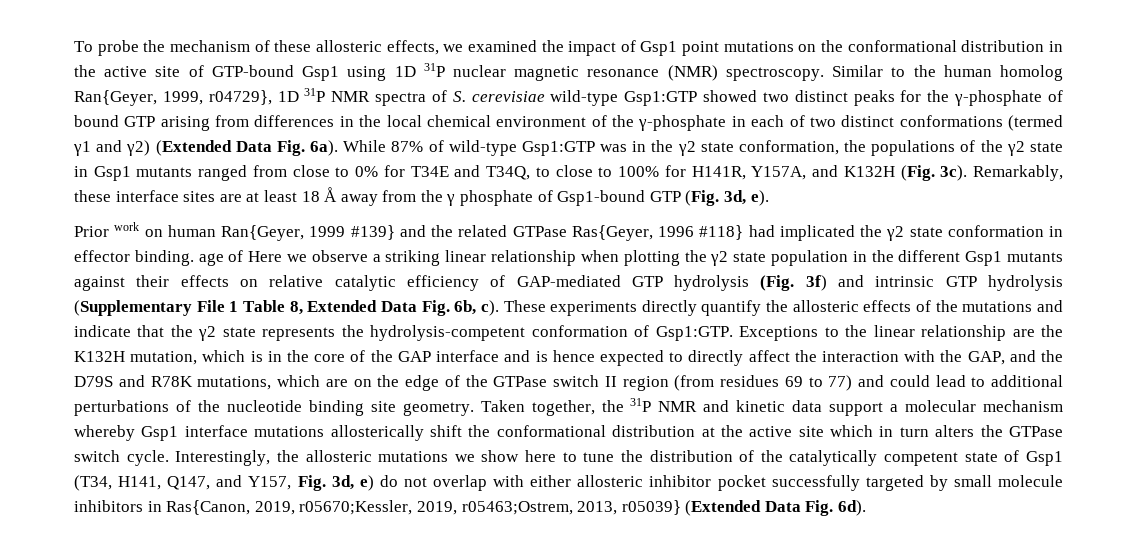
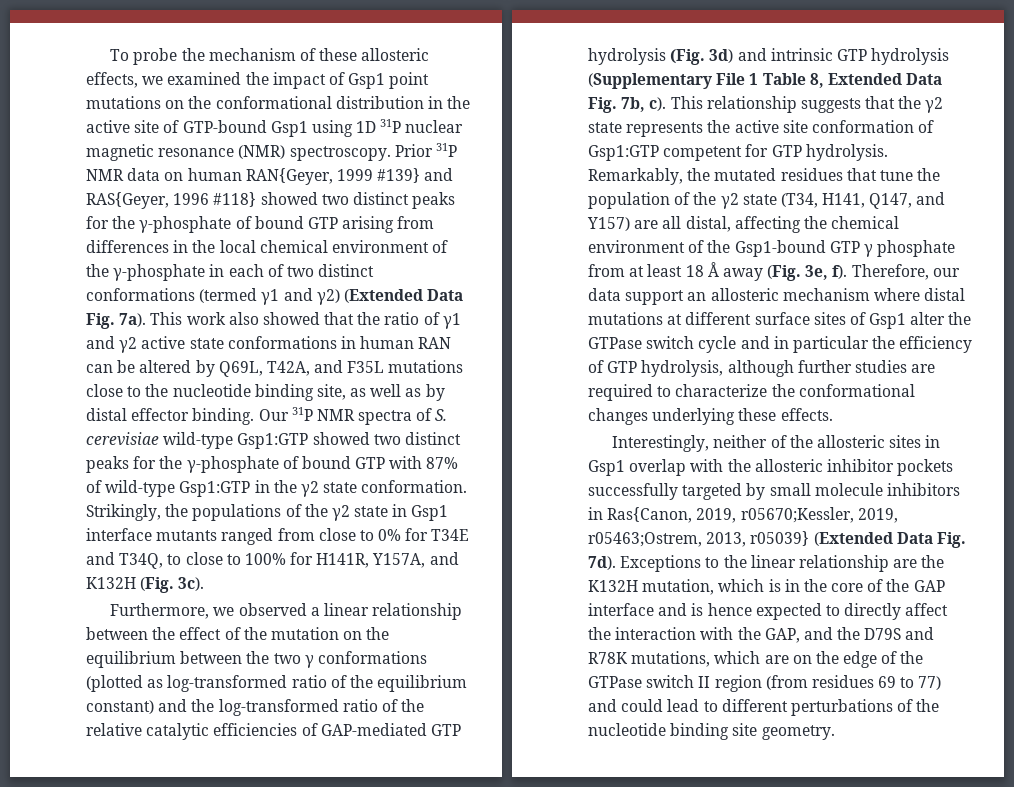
- Similar to the human homolog Ran{Geyer, 1999, r04729}, 1D 31P NMR spectra of S. cerevisiae wild-type Gsp1:GTP showed two distinct peaks for the γ-phosphate of bound GTP arising from differences in the local chemical environment of the γ-phosphate in each of two distinct conformations (termed γ1 and γ2) (Extended Data Fig. 6a). While 87% of wild-type Gsp1:GTP was in the γ2 state conformation, the populations of the γ2 state in Gsp1 mutants ranged from close to 0% for T34E and T34Q, to close to 100% for H141R, Y157A, and K132H (Fig. 3c). Remarkably, these interface sites are at least 18 Å away from the γ phosphate of Gsp1-bound GTP (Fig. 3d, e).
- Prior work on human Ran{Geyer, 1999 #139} and the related GTPase Ras{Geyer, 1996 #118} had implicated the γ2 state conformation in effector binding. age of Here we observe a striking linear relationship when plotting the γ2 state population in the different Gsp1 mutants against their effects on relative catalytic efficiency of GAP-mediated GTP hydrolysis (Fig. 3f) and intrinsic GTP hydrolysis (Supplementary File 1 Table 8, Extended Data Fig. 6b, c). These experiments directly quantify the allosteric effects of the mutations and indicate that the γ2 state represents the hydrolysis-competent conformation of Gsp1:GTP.
+ Prior 31P NMR data on human RAN{Geyer, 1999 #139} and RAS{Geyer, 1996 #118} showed two distinct peaks for the γ-phosphate of bound GTP arising from differences in the local chemical environment of the γ-phosphate in each of two distinct conformations (termed γ1 and γ2) (Extended Data Fig. 7a). This work also showed that the ratio of γ1 and γ2 active state conformations in human RAN can be altered by Q69L, T42A, and F35L mutations close to the nucleotide binding site, as well as by distal effector binding. Our 31P NMR spectra of S. cerevisiae wild-type Gsp1:GTP showed two distinct peaks for the γ-phosphate of bound GTP with 87% of wild-type Gsp1:GTP in the γ2 state conformation. Strikingly, the populations of the γ2 state in Gsp1 interface mutants ranged from close to 0% for T34E and T34Q, to close to 100% for H141R, Y157A, and K132H (Fig. 3c).
+ Furthermore, we observed a linear relationship between the effect of the mutation on the equilibrium between the two γ conformations (plotted as log-transformed ratio of the equilibrium constant) and the log-transformed ratio of the relative catalytic efficiencies of GAP-mediated GTP hydrolysis (Fig. 3d) and intrinsic GTP hydrolysis (Supplementary File 1 Table 8, Extended Data Fig. 7b, c). This relationship suggests that the γ2 state represents the active site conformation of Gsp1:GTP competent for GTP hydrolysis. Remarkably, the mutated residues that tune the population of the γ2 state (T34, H141, Q147, and Y157) are all distal, affecting the chemical environment of the Gsp1-bound GTP γ phosphate from at least 18 Å away (Fig. 3e, f). Therefore, our data support an allosteric mechanism where distal mutations at different surface sites of Gsp1 alter the GTPase switch cycle and in particular the efficiency of GTP hydrolysis, although further studies are required to characterize the conformational changes underlying these effects.
+ Interestingly, neither of the allosteric sites in Gsp1 overlap with the allosteric inhibitor pockets successfully targeted by small molecule inhibitors in Ras{Canon, 2019, r05670;Kessler, 2019, r05463;Ostrem, 2013, r05039} (Extended Data Fig. 7d).
- Exceptions to the linear relationship are the K132H mutation, which is in the core of the GAP interface and is hence expected to directly affect the interaction with the GAP, and the D79S and R78K mutations, which are on the edge of the GTPase switch II region (from residues 69 to 77) and could lead to additional perturbations of the nucleotide binding site geometry. Taken together, the 31P NMR and kinetic data support a molecular mechanism whereby Gsp1 interface mutations allosterically shift the conformational distribution at the active site which in turn alters the GTPase switch cycle. Interestingly, the allosteric mutations we show here to tune the distribution of the catalytically competent state of Gsp1 (T34, H141, Q147, and Y157, Fig. 3d, e) do not overlap with either allosteric inhibitor pocket successfully targeted by small molecule inhibitors in Ras{Canon, 2019, r05670;Kessler, 2019, r05463;Ostrem, 2013, r05039} (Extended Data Fig. 6d).
+ Exceptions to the linear relationship are the K132H mutation, which is in the core of the GAP interface and is hence expected to directly affect the interaction with the GAP, and the D79S and R78K mutations, which are on the edge of the GTPase switch II region (from residues 69 to 77) and could lead to different perturbations of the nucleotide binding site geometry.

